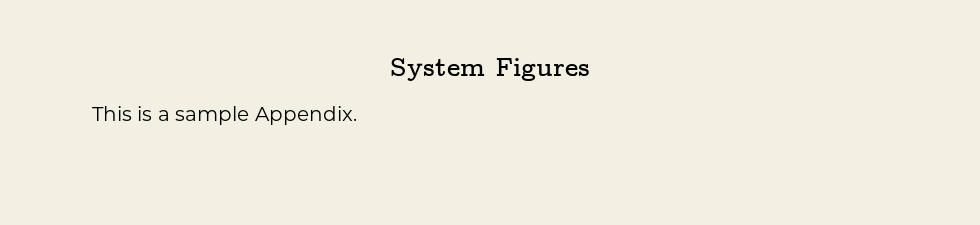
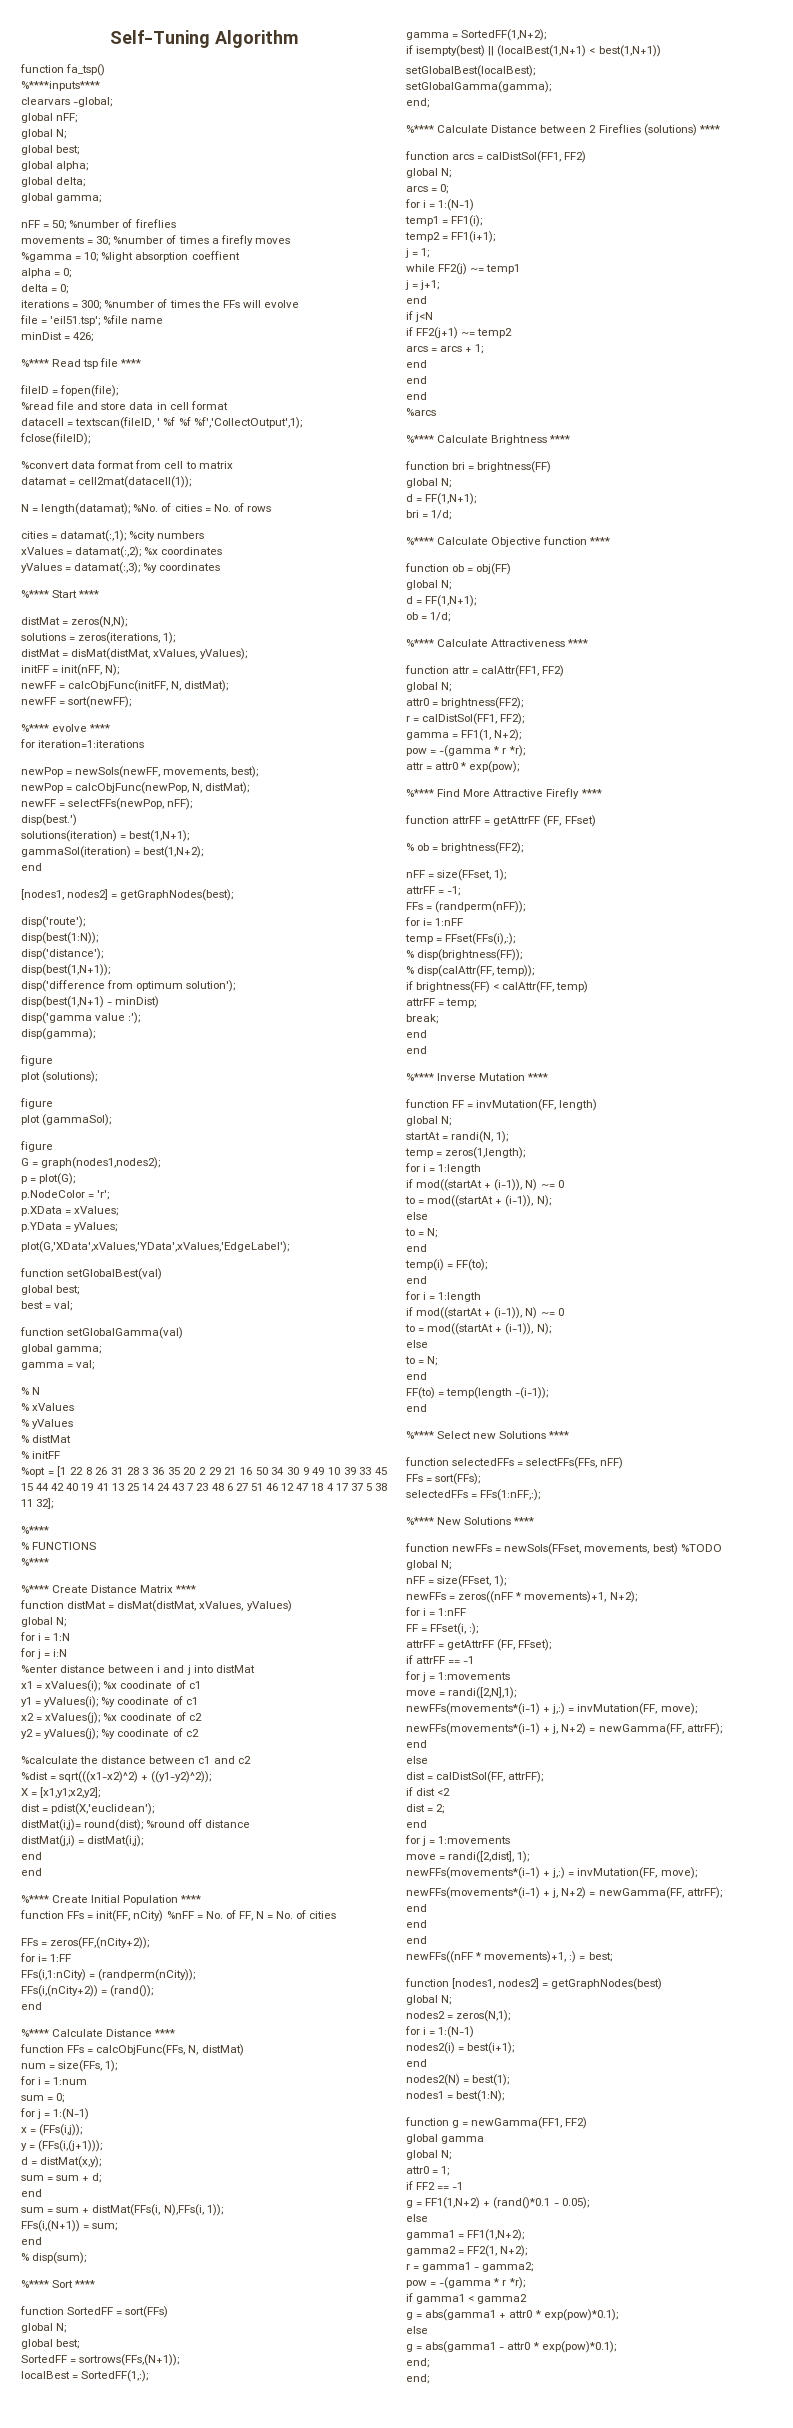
- System Figures
- This is a sample Appendix.
+ Self-Tuning Algorithm
+ function fa_tsp()
+ %****inputs****
+ clearvars -global;
+ global nFF;
+ global N;
+ global best;
+ global alpha;
+ global delta;
+ global gamma;
+ nFF = 50; %number of fireflies
+ movements = 30; %number of times a firefly moves
+ %gamma = 10; %light absorption coeffient
+ alpha = 0;
+ delta = 0;
+ iterations = 300; %number of times the FFs will evolve
+ file = 'eil51.tsp'; %file name
+ minDist = 426;
+ %**** Read tsp file ****
+ fileID = fopen(file);
+ %read file and store data in cell format
+ datacell = textscan(fileID, ' %f %f %f','CollectOutput',1);
+ fclose(fileID);
+ %convert data format from cell to matrix
+ datamat = cell2mat(datacell(1));
+ N = length(datamat); %No. of cities = No. of rows
+ cities = datamat(:,1); %city numbers
+ xValues = datamat(:,2); %x coordinates
+ yValues = datamat(:,3); %y coordinates
+ %**** Start ****
+ distMat = zeros(N,N);
+ solutions = zeros(iterations, 1);
+ distMat = disMat(distMat, xValues, yValues);
+ initFF = init(nFF, N);
+ newFF = calcObjFunc(initFF, N, distMat);
+ newFF = sort(newFF);
+ %**** evolve ****
+ for iteration=1:iterations
+ newPop = newSols(newFF, movements, best);
+ newPop = calcObjFunc(newPop, N, distMat);
+ newFF = selectFFs(newPop, nFF);
+ disp(best.')
+ solutions(iteration) = best(1,N+1);
+ gammaSol(iteration) = best(1,N+2);
+ end
+ [nodes1, nodes2] = getGraphNodes(best);
+ disp('route');
+ disp(best(1:N));
+ disp('distance');
+ disp(best(1,N+1));
+ disp('difference from optimum solution');
+ disp(best(1,N+1) - minDist)
+ disp('gamma value :');
+ disp(gamma);
+ figure
+ plot (solutions);
+ figure
+ plot (gammaSol);
+ figure
+ G = graph(nodes1,nodes2);
+ p = plot(G);
+ p.NodeColor = 'r';
+ p.XData = xValues;
+ p.YData = yValues;
+ plot(G,'XData',xValues,'YData',xValues,'EdgeLabel');
+ function setGlobalBest(val)
+ global best;
+ best = val;
+ function setGlobalGamma(val)
+ global gamma;
+ gamma = val;
+ % N
+ % xValues
+ % yValues
+ % distMat
+ % initFF
+ %opt = [1 22 8 26 31 28 3 36 35 20 2 29 21 16 50 34 30 9 49 10 39 33 45 15 44 42 40 19 41 13 25 14 24 43 7 23 48 6 27 51 46 12 47 18 4 17 37 5 38 11 32];
+ %****
+ % FUNCTIONS
+ %****
+ %**** Create Distance Matrix ****
+ function distMat = disMat(distMat, xValues, yValues)
+ global N;
+ for i = 1:N
+ for j = i:N
+ %enter distance between i and j into distMat
+ x1 = xValues(i); %x coodinate of c1
+ y1 = yValues(i); %y coodinate of c1
+ x2 = xValues(j); %x coodinate of c2
+ y2 = yValues(j); %y coodinate of c2
+ %calculate the distance between c1 and c2
+ %dist = sqrt(((x1-x2)^2) + ((y1-y2)^2));
+ X = [x1,y1;x2,y2];
+ dist = pdist(X,'euclidean');
+ distMat(i,j)= round(dist); %round off distance
+ distMat(j,i) = distMat(i,j);
+ end
+ end
+ %**** Create Initial Population ****
+ function FFs = init(FF, nCity) %nFF = No. of FF, N = No. of cities
+ FFs = zeros(FF,(nCity+2));
+ for i= 1:FF
+ FFs(i,1:nCity) = (randperm(nCity));
+ FFs(i,(nCity+2)) = (rand());
+ end
+ %**** Calculate Distance ****
+ function FFs = calcObjFunc(FFs, N, distMat)
+ num = size(FFs, 1);
+ for i = 1:num
+ sum = 0;
+ for j = 1:(N-1)
+ x = (FFs(i,j));
+ y = (FFs(i,(j+1)));
+ d = distMat(x,y);
+ sum = sum + d;
+ end
+ sum = sum + distMat(FFs(i, N),FFs(i, 1));
+ FFs(i,(N+1)) = sum;
+ end
+ % disp(sum);
+ %**** Sort ****
+ function SortedFF = sort(FFs)
+ global N;
+ global best;
+ SortedFF = sortrows(FFs,(N+1));
+ localBest = SortedFF(1,:);
+ gamma = SortedFF(1,N+2);
+ if isempty(best) || (localBest(1,N+1) < best(1,N+1))
+ setGlobalBest(localBest);
+ setGlobalGamma(gamma);
+ end;
+ %**** Calculate Distance between 2 Fireflies (solutions) ****
+ function arcs = calDistSol(FF1, FF2)
+ global N;
+ arcs = 0;
+ for i = 1:(N-1)
+ temp1 = FF1(i);
+ temp2 = FF1(i+1);
+ j = 1;
+ while FF2(j) ~= temp1
+ j = j+1;
+ end
+ if j<N
+ if FF2(j+1) ~= temp2
+ arcs = arcs + 1;
+ end
+ end
+ end
+ %arcs
+ %**** Calculate Brightness ****
+ function bri = brightness(FF)
+ global N;
+ d = FF(1,N+1);
+ bri = 1/d;
+ %**** Calculate Objective function ****
+ function ob = obj(FF)
+ global N;
+ d = FF(1,N+1);
+ ob = 1/d;
+ %**** Calculate Attractiveness ****
+ function attr = calAttr(FF1, FF2)
+ global N;
+ attr0 = brightness(FF2);
+ r = calDistSol(FF1, FF2);
+ gamma = FF1(1, N+2);
+ pow = -(gamma * r *r);
+ attr = attr0 * exp(pow);
+ %**** Find More Attractive Firefly ****
+ function attrFF = getAttrFF (FF, FFset)
+ % ob = brightness(FF2);
+ nFF = size(FFset, 1);
+ attrFF = -1;
+ FFs = (randperm(nFF));
+ for i= 1:nFF
+ temp = FFset(FFs(i),:);
+ % disp(brightness(FF));
+ % disp(calAttr(FF, temp));
+ if brightness(FF) < calAttr(FF, temp)
+ attrFF = temp;
+ break;
+ end
+ end
+ %**** Inverse Mutation ****
+ function FF = invMutation(FF, length)
+ global N;
+ startAt = randi(N, 1);
+ temp = zeros(1,length);
+ for i = 1:length
+ if mod((startAt + (i-1)), N) ~= 0
+ to = mod((startAt + (i-1)), N);
+ else
+ to = N;
+ end
+ temp(i) = FF(to);
+ end
+ for i = 1:length
+ if mod((startAt + (i-1)), N) ~= 0
+ to = mod((startAt + (i-1)), N);
+ else
+ to = N;
+ end
+ FF(to) = temp(length -(i-1));
+ end
+ %**** Select new Solutions ****
+ function selectedFFs = selectFFs(FFs, nFF)
+ FFs = sort(FFs);
+ selectedFFs = FFs(1:nFF,:);
+ %**** New Solutions ****
+ function newFFs = newSols(FFset, movements, best) %TODO
+ global N;
+ nFF = size(FFset, 1);
+ newFFs = zeros((nFF * movements)+1, N+2);
+ for i = 1:nFF
+ FF = FFset(i, :);
+ attrFF = getAttrFF (FF, FFset);
+ if attrFF == -1
+ for j = 1:movements
+ move = randi([2,N],1);
+ newFFs(movements*(i-1) + j,:) = invMutation(FF, move);
+ newFFs(movements*(i-1) + j, N+2) = newGamma(FF, attrFF);
+ end
+ else
+ dist = calDistSol(FF, attrFF);
+ if dist <2
+ dist = 2;
+ end
+ for j = 1:movements
+ move = randi([2,dist], 1);
+ newFFs(movements*(i-1) + j,:) = invMutation(FF, move);
+ newFFs(movements*(i-1) + j, N+2) = newGamma(FF, attrFF);
+ end
+ end
+ end
+ newFFs((nFF * movements)+1, :) = best;
+ function [nodes1, nodes2] = getGraphNodes(best)
+ global N;
+ nodes2 = zeros(N,1);
+ for i = 1:(N-1)
+ nodes2(i) = best(i+1);
+ end
+ nodes2(N) = best(1);
+ nodes1 = best(1:N);
+ function g = newGamma(FF1, FF2)
+ global gamma
+ global N;
+ attr0 = 1;
+ if FF2 == -1
+ g = FF1(1,N+2) + (rand()*0.1 - 0.05);
+ else
+ gamma1 = FF1(1,N+2);
+ gamma2 = FF2(1, N+2);
+ r = gamma1 - gamma2;
+ pow = -(gamma * r *r);
+ if gamma1 < gamma2
+ g = abs(gamma1 + attr0 * exp(pow)*0.1);
+ else
+ g = abs(gamma1 - attr0 * exp(pow)*0.1);
+ end;
+ end;

